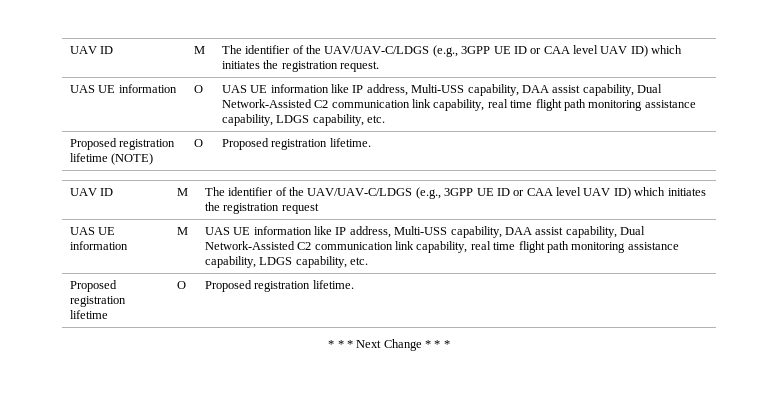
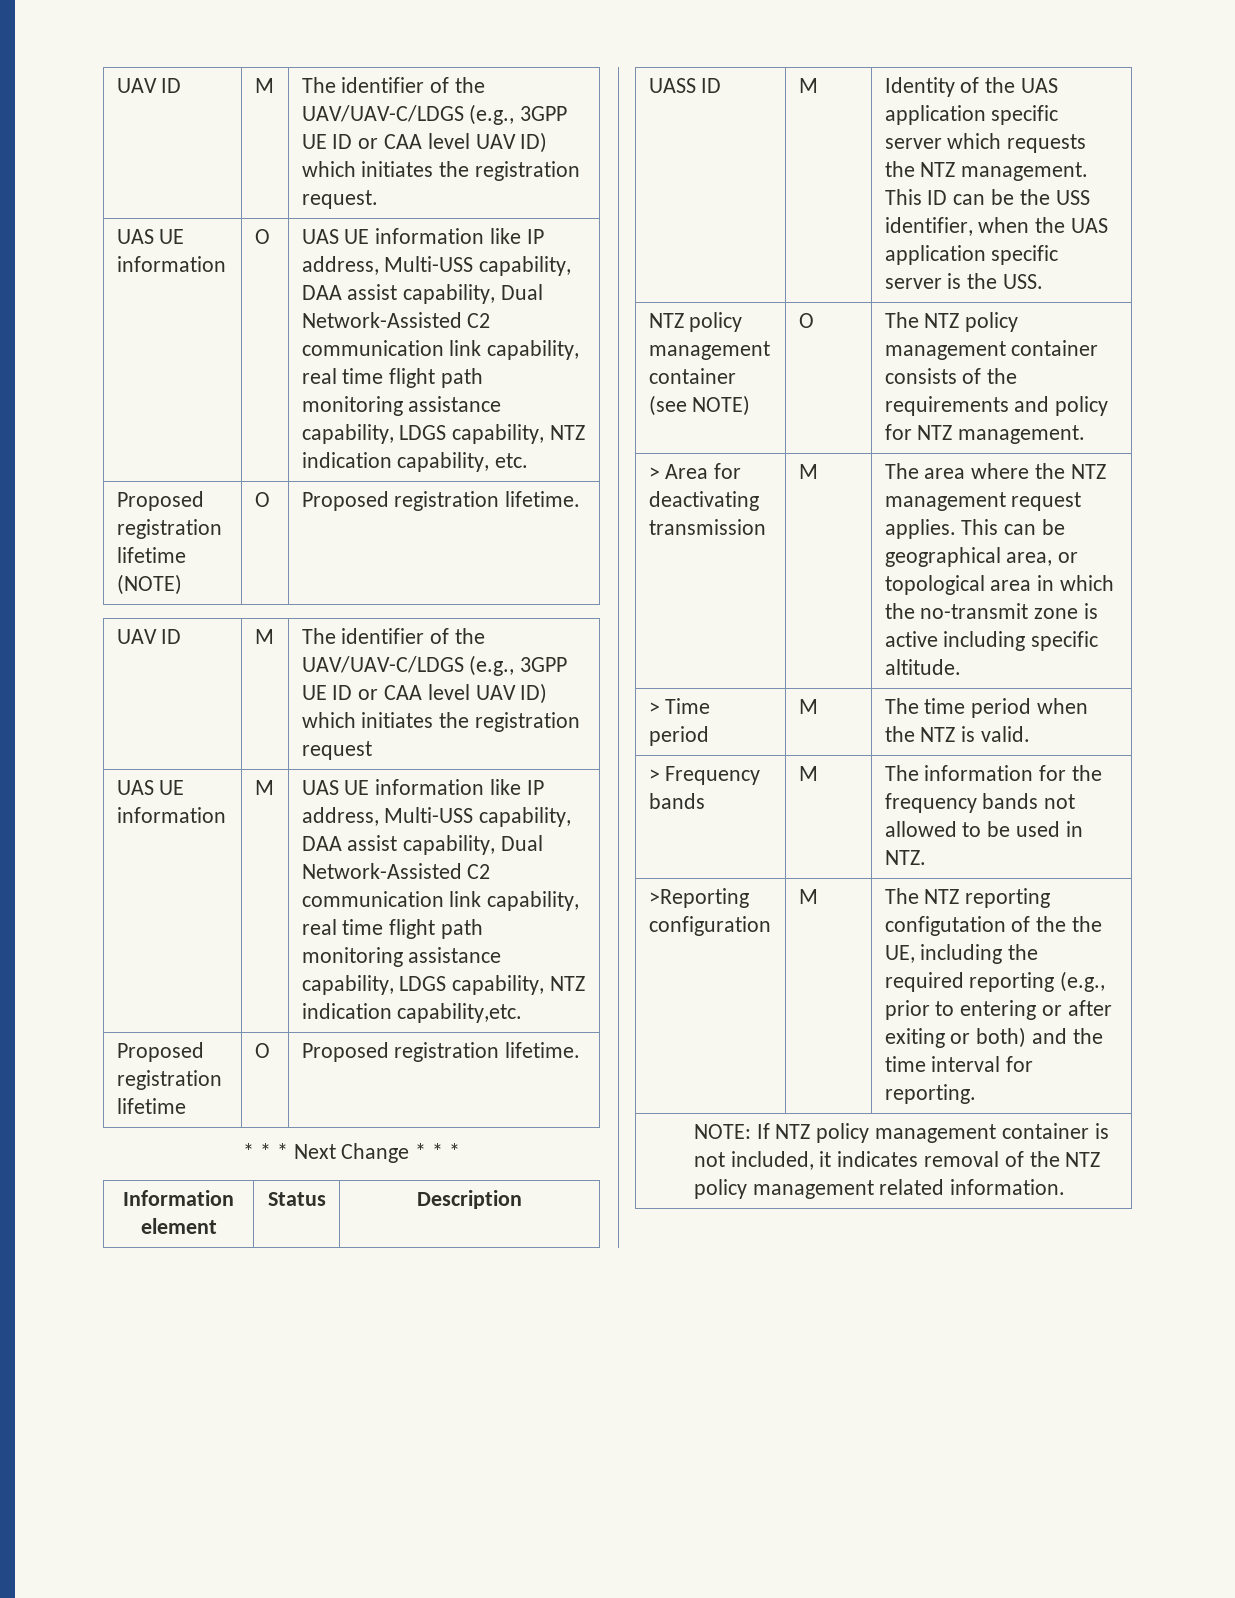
- UAS UE information | O | UAS UE information like IP address, Multi-USS capability, DAA assist capability, Dual Network-Assisted C2 communication link capability, real time flight path monitoring assistance capability, LDGS capability, etc.
+ UAS UE information | O | UAS UE information like IP address, Multi-USS capability, DAA assist capability, Dual Network-Assisted C2 communication link capability, real time flight path monitoring assistance capability, LDGS capability, NTZ indication capability, etc.
- UAS UE information | M | UAS UE information like IP address, Multi-USS capability, DAA assist capability, Dual Network-Assisted C2 communication link capability, real time flight path monitoring assistance capability, LDGS capability, etc.
+ UAS UE information | M | UAS UE information like IP address, Multi-USS capability, DAA assist capability, Dual Network-Assisted C2 communication link capability, real time flight path monitoring assistance capability, LDGS capability, NTZ indication capability,etc.
+ Information element | Status | Description
+ UASS ID | M | Identity of the UAS application specific server which requests the NTZ management. This ID can be the USS identifier, when the UAS application specific server is the USS.
+ NTZ policy management container (see NOTE) | O | The NTZ policy management container consists of the requirements and policy for NTZ management.
+ > Area for deactivating transmission | M | The area where the NTZ management request applies. This can be geographical area, or topological area in which the no-transmit zone is active including specific altitude.
+ > Time period | M | The time period when the NTZ is valid.
+ > Frequency bands | M | The information for the frequency bands not allowed to be used in NTZ.
+ >Reporting configuration | M | The NTZ reporting configutation of the the UE, including the required reporting (e.g., prior to entering or after exiting or both) and the time interval for reporting.
+ NOTE: If NTZ policy management container is not included, it indicates removal of the NTZ policy management related information.

